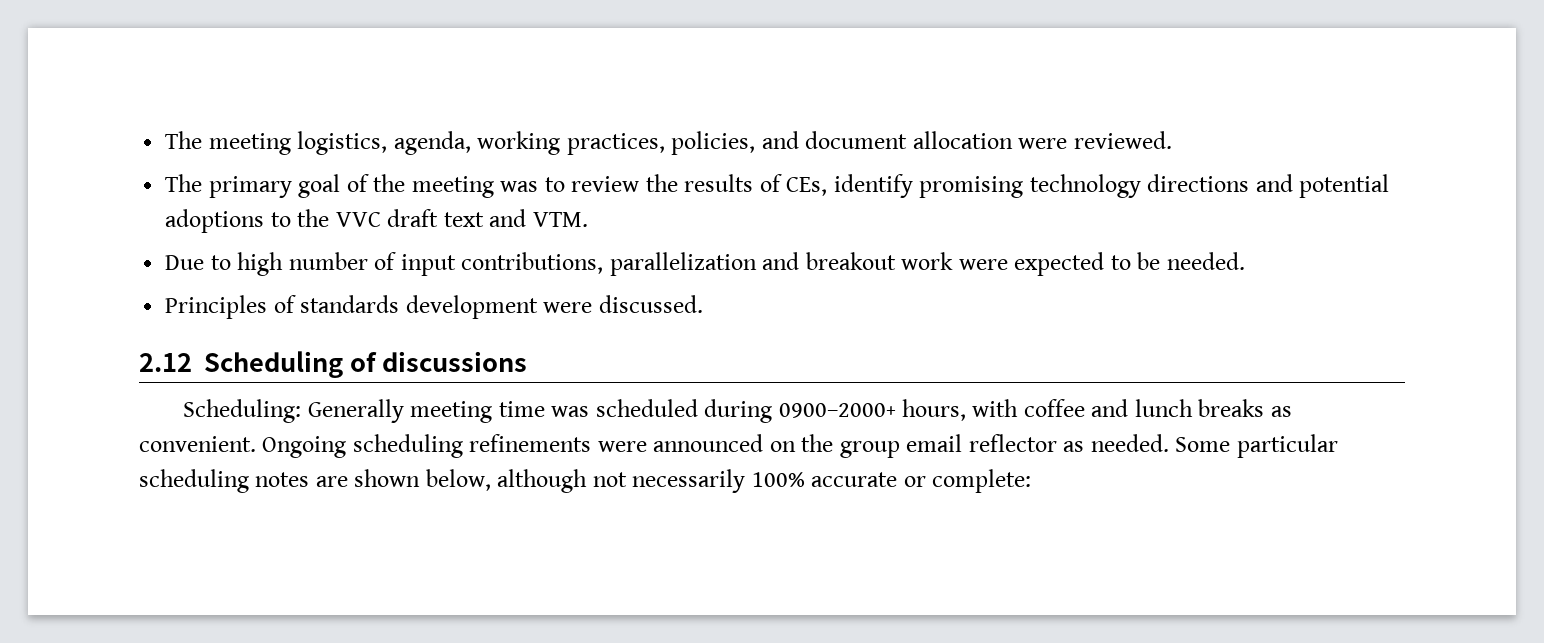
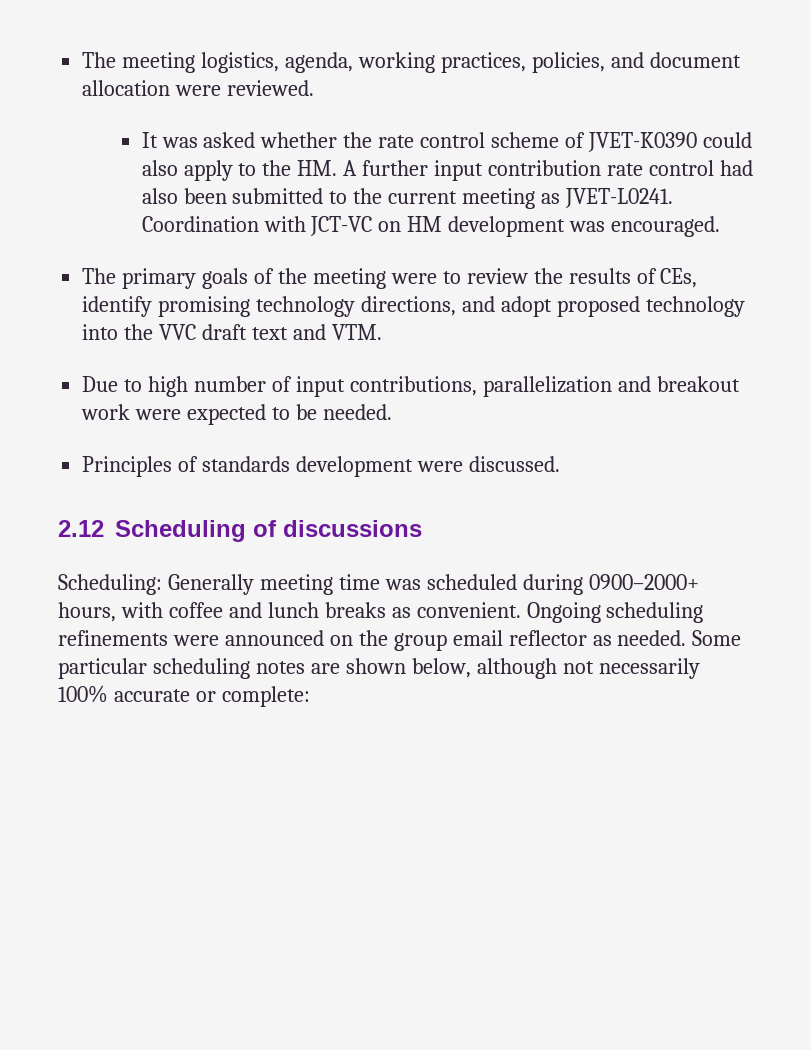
+ It was asked whether the rate control scheme of JVET-K0390 could also apply to the HM. A further input contribution rate control had also been submitted to the current meeting as JVET-L0241. Coordination with JCT-VC on HM development was encouraged.
- The primary goal of the meeting was to review the results of CEs, identify promising technology directions and potential adoptions to the VVC draft text and VTM.
+ The primary goals of the meeting were to review the results of CEs, identify promising technology directions, and adopt proposed technology into the VVC draft text and VTM.

